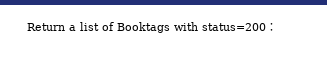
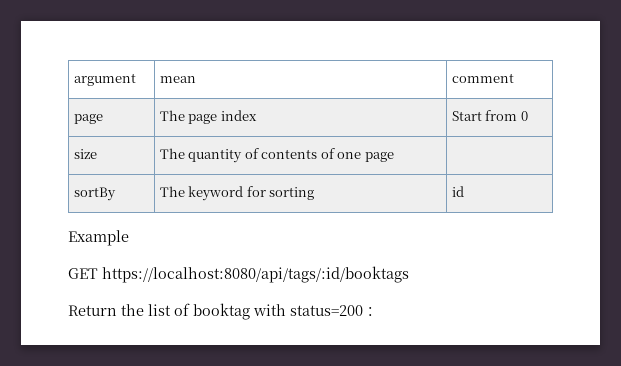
- Return a list of Booktags with status=200：
+ argument | mean | comment
+ page | The page index | Start from 0
+ size | The quantity of contents of one page |
+ sortBy | The keyword for sorting | id
+ Example
+ GET https://localhost:8080/api/tags/:id/booktags
+ Return the list of booktag with status=200：

